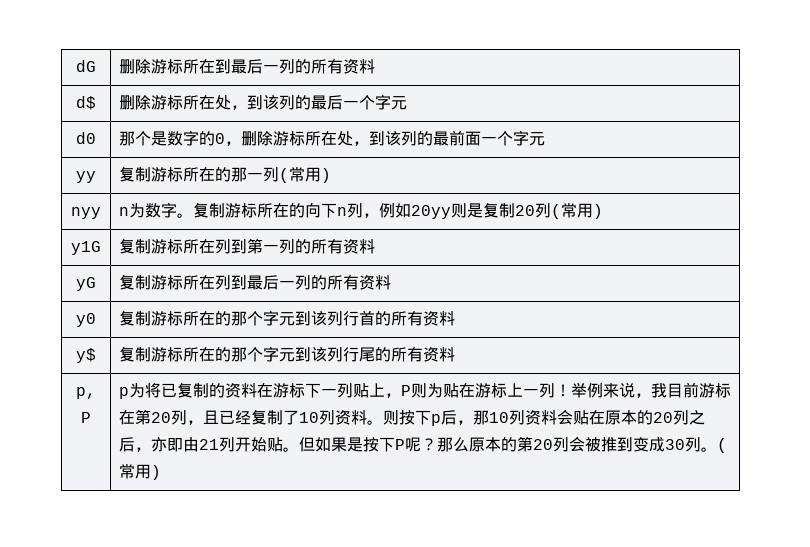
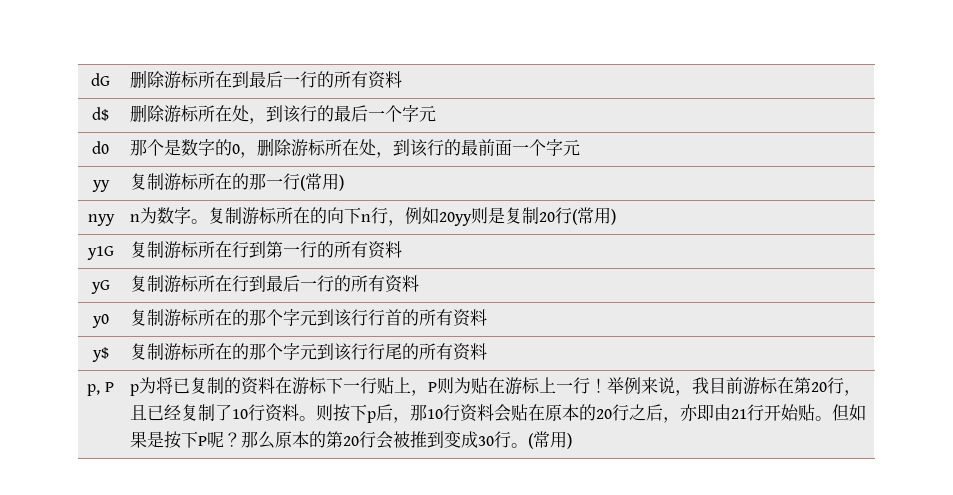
- dG | 删除游标所在到最后一列的所有资料
+ dG | 删除游标所在到最后一行的所有资料
- d$ | 删除游标所在处，到该列的最后一个字元
+ d$ | 删除游标所在处，到该行的最后一个字元
- d0 | 那个是数字的0，删除游标所在处，到该列的最前面一个字元
+ d0 | 那个是数字的0，删除游标所在处，到该行的最前面一个字元
- yy | 复制游标所在的那一列(常用)
+ yy | 复制游标所在的那一行(常用)
- nyy | n为数字。复制游标所在的向下n列，例如20yy则是复制20列(常用)
+ nyy | n为数字。复制游标所在的向下n行，例如20yy则是复制20行(常用)
- y1G | 复制游标所在列到第一列的所有资料
+ y1G | 复制游标所在行到第一行的所有资料
- yG | 复制游标所在列到最后一列的所有资料
+ yG | 复制游标所在行到最后一行的所有资料
- y0 | 复制游标所在的那个字元到该列行首的所有资料
+ y0 | 复制游标所在的那个字元到该行行首的所有资料
- y$ | 复制游标所在的那个字元到该列行尾的所有资料
+ y$ | 复制游标所在的那个字元到该行行尾的所有资料
- p为将已复制的资料在游标下一列贴上，P则为贴在游标上一列！
+ p为将已复制的资料在游标下一行贴上，P则为贴在游标上一行！
- 举例来说，我目前游标在第20列，且已经复制了10列资料。
+ 举例来说，我目前游标在第20行，且已经复制了10行资料。
- 则按下p后，那10列资料会贴在原本的20列之后，亦即由21列开始贴。
+ 则按下p后，那10行资料会贴在原本的20行之后，亦即由21行开始贴。
- 那么原本的第20列会被推到变成30列。
+ 那么原本的第20行会被推到变成30行。

